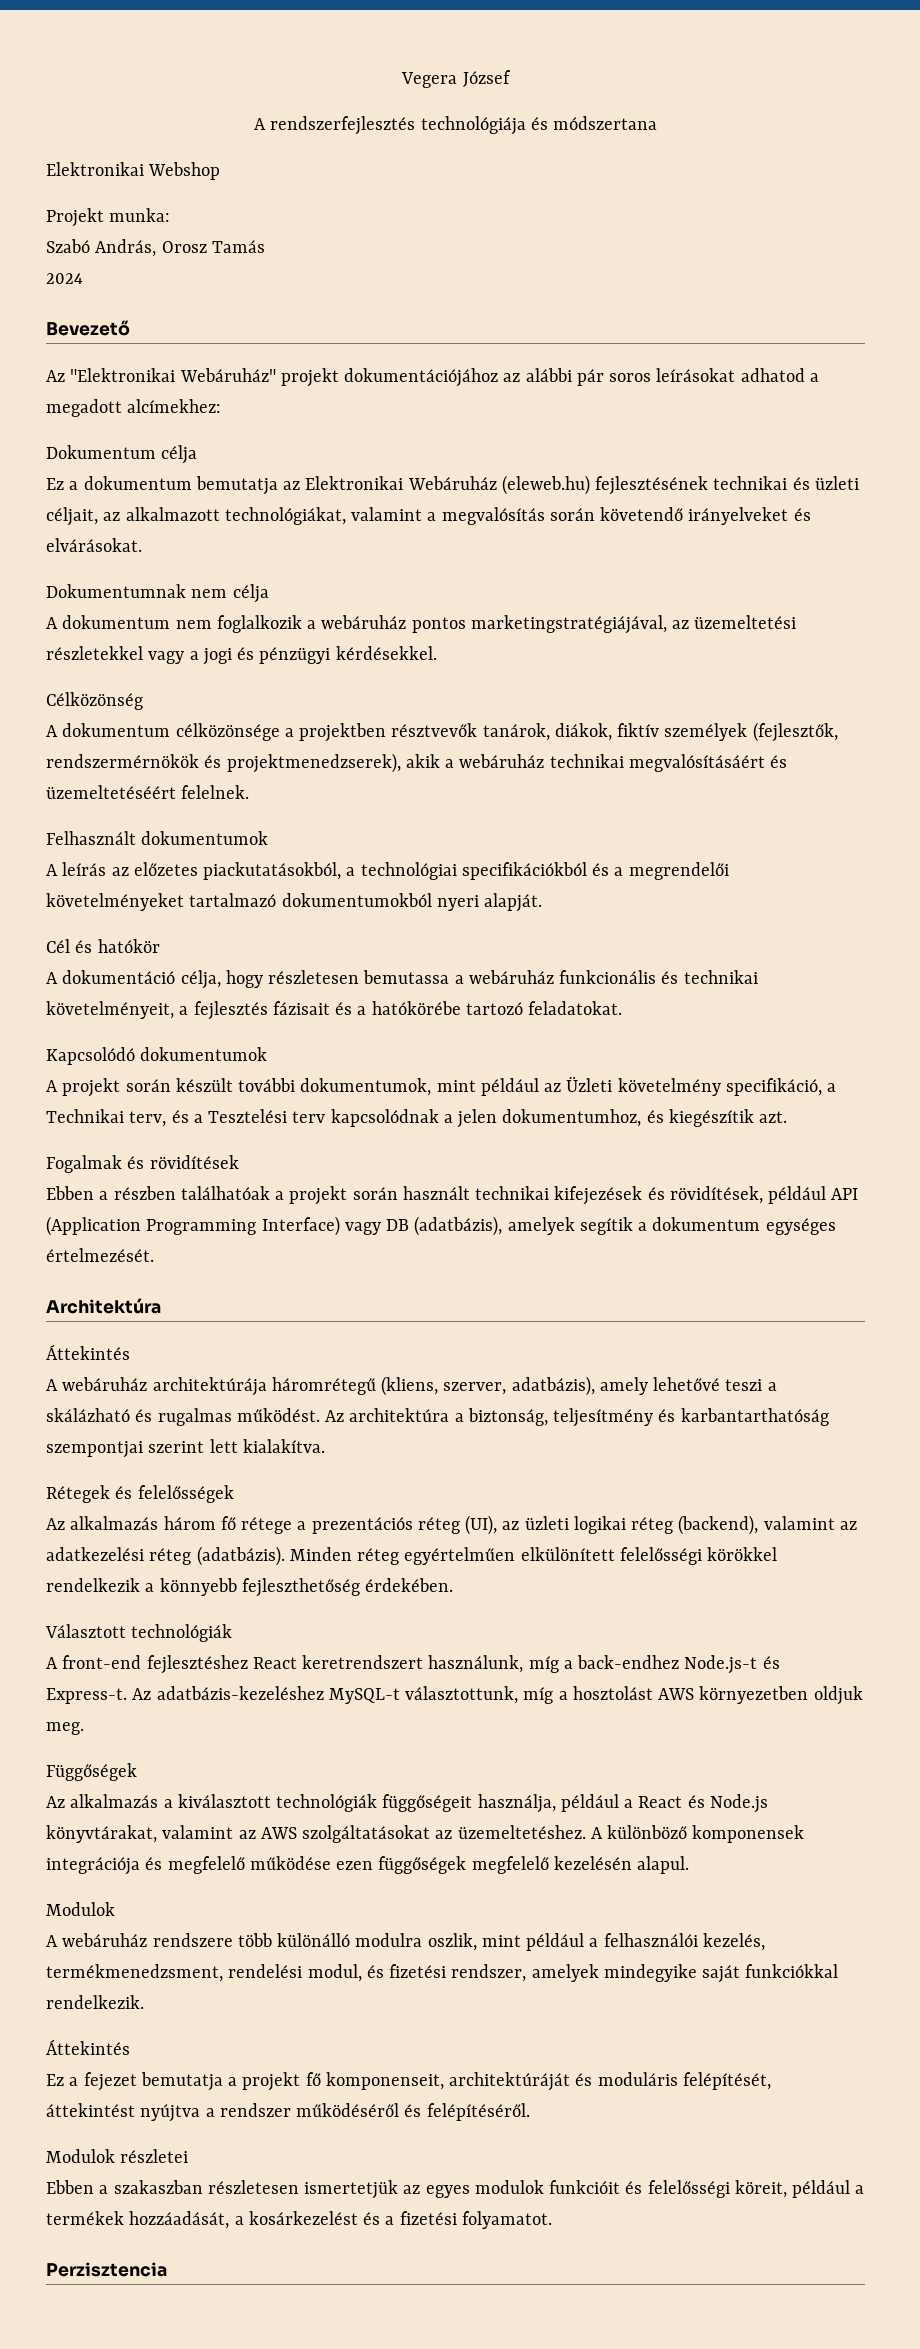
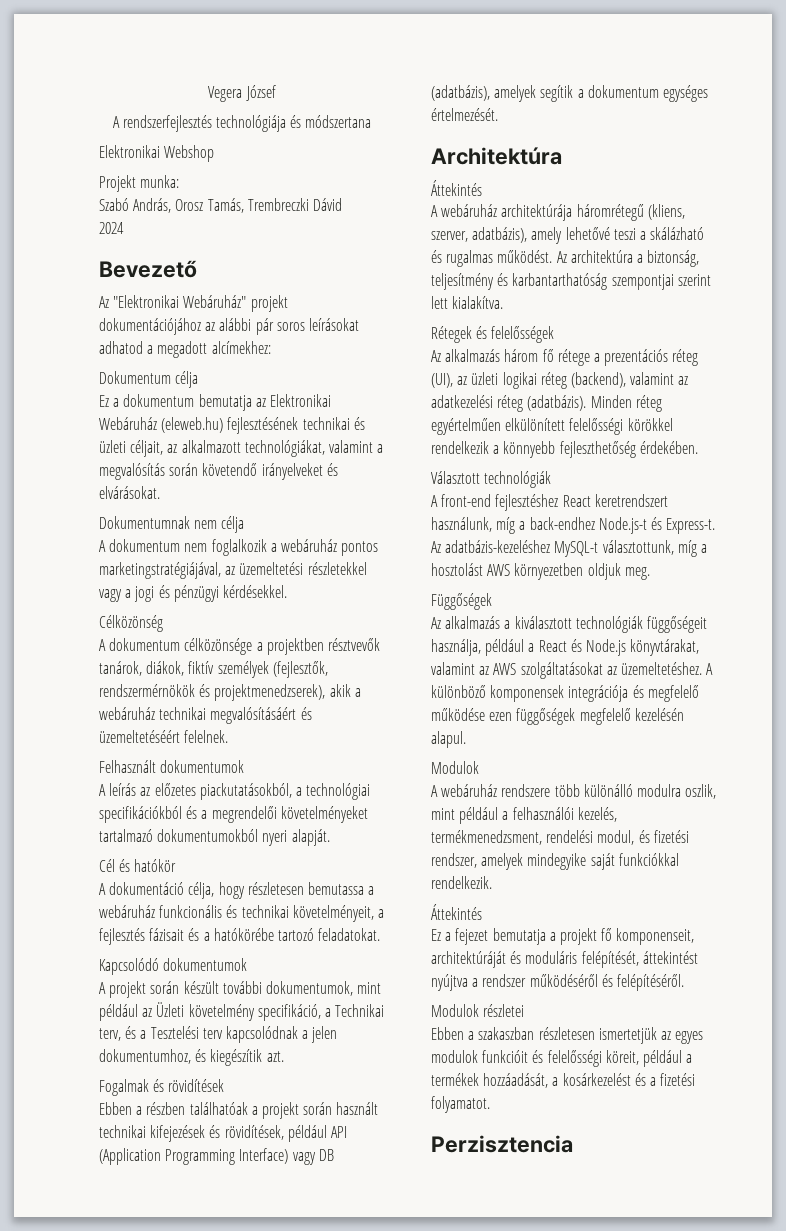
- Szabó András, Orosz Tamás
+ Szabó András, Orosz Tamás, Trembreczki Dávid

